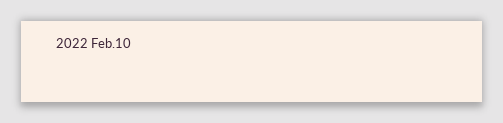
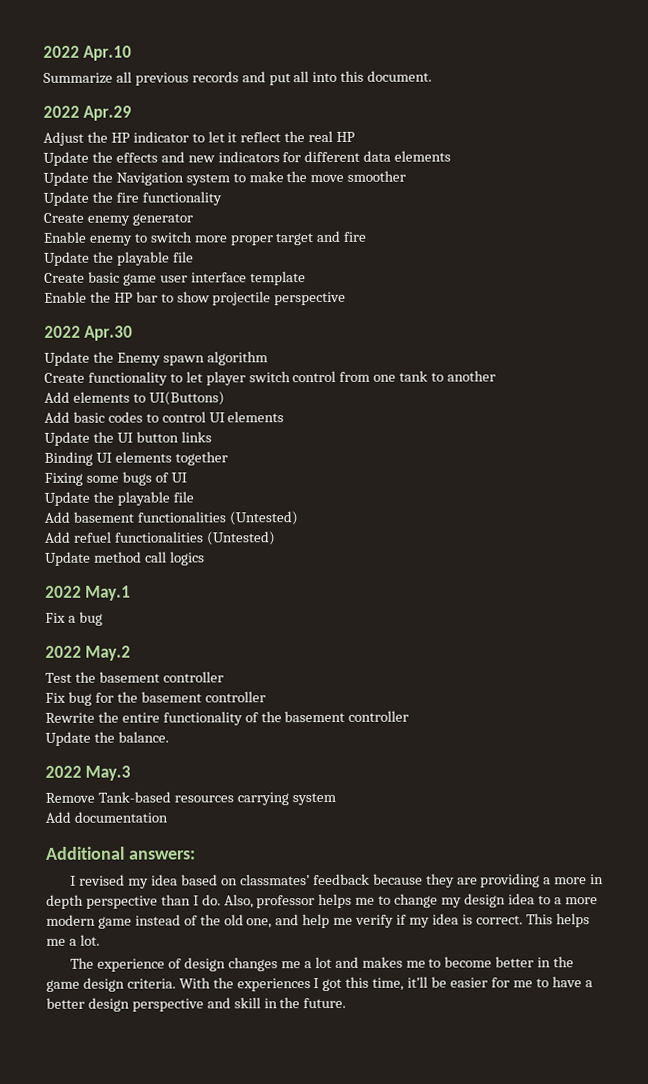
- 2022 Feb.10
+ 2022 Apr.10
+ Summarize all previous records and put all into this document.
+ 2022 Apr.29
+ Adjust the HP indicator to let it reflect the real HP
+ Update the effects and new indicators for different data elements
+ Update the Navigation system to make the move smoother
+ Update the fire functionality
+ Create enemy generator
+ Enable enemy to switch more proper target and fire
+ Update the playable file
+ Create basic game user interface template
+ Enable the HP bar to show projectile perspective
+ 2022 Apr.30
+ Update the Enemy spawn algorithm
+ Create functionality to let player switch control from one tank to another
+ Add elements to UI(Buttons)
+ Add basic codes to control UI elements
+ Update the UI button links
+ Binding UI elements together
+ Fixing some bugs of UI
+ Update the playable file
+ Add basement functionalities (Untested)
+ Add refuel functionalities (Untested)
+ Update method call logics
+ 2022 May.1
+ Fix a bug
+ 2022 May.2
+ Test the basement controller
+ Fix bug for the basement controller
+ Rewrite the entire functionality of the basement controller
+ Update the balance.
+ 2022 May.3
+ Remove Tank-based resources carrying system
+ Add documentation
+ Additional answers:
+ I revised my idea based on classmates’ feedback because they are providing a more in depth perspective than I do. Also, professor helps me to change my design idea to a more modern game instead of the old one, and help me verify if my idea is correct. This helps me a lot.
+ The experience of design changes me a lot and makes me to become better in the game design criteria. With the experiences I got this time, it’ll be easier for me to have a better design perspective and skill in the future.

